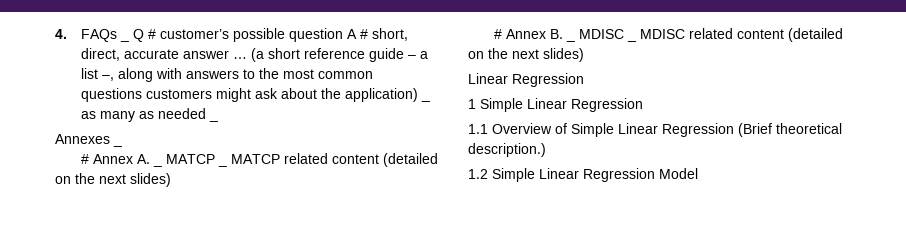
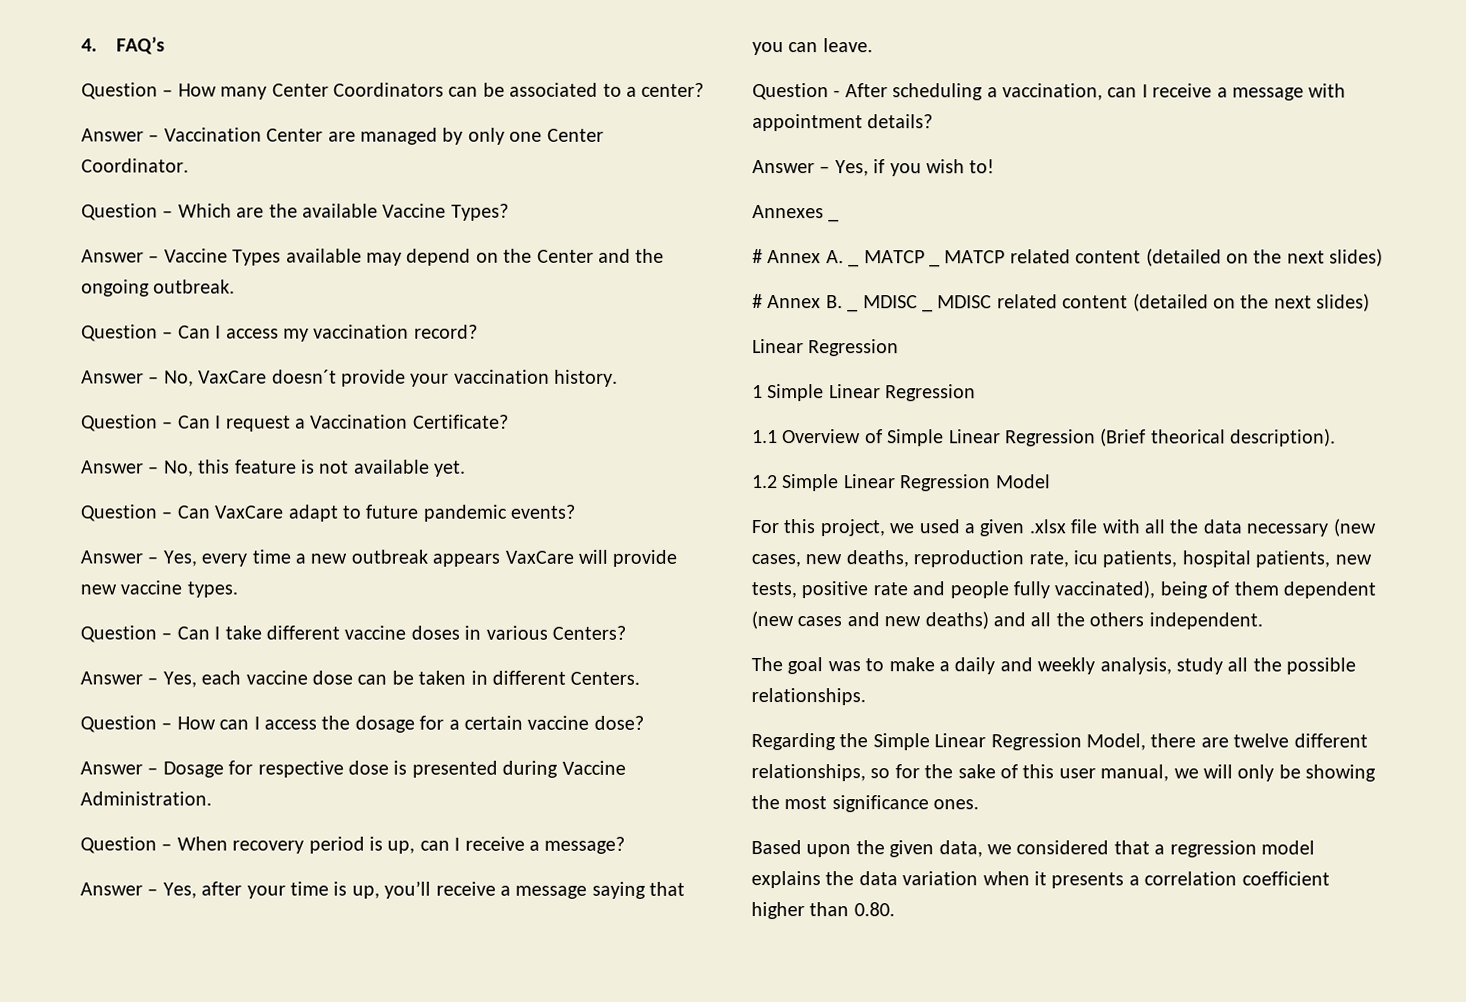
- 4. FAQs _ Q # customer’s possible question A # short, direct, accurate answer … (a short reference guide – a list –, along with answers to the most common questions customers might ask about the application) _ as many as needed _
+ 4. FAQ’s
+ Question – How many Center Coordinators can be associated to a center?
+ Answer – Vaccination Center are managed by only one Center Coordinator.
+ Question – Which are the available Vaccine Types?
+ Answer – Vaccine Types available may depend on the Center and the ongoing outbreak.
+ Question – Can I access my vaccination record?
+ Answer – No, VaxCare doesn´t provide your vaccination history.
+ Question – Can I request a Vaccination Certificate?
+ Answer – No, this feature is not available yet.
+ Question – Can VaxCare adapt to future pandemic events?
+ Answer – Yes, every time a new outbreak appears VaxCare will provide new vaccine types.
+ Question – Can I take different vaccine doses in various Centers?
+ Answer – Yes, each vaccine dose can be taken in different Centers.
+ Question – How can I access the dosage for a certain vaccine dose?
+ Answer – Dosage for respective dose is presented during Vaccine Administration.
+ Question – When recovery period is up, can I receive a message?
+ Answer – Yes, after your time is up, you’ll receive a message saying that you can leave.
+ Question - After scheduling a vaccination, can I receive a message with appointment details?
+ Answer – Yes, if you wish to!
- 1.1 Overview of Simple Linear Regression (Brief theoretical description.)
+ 1.1 Overview of Simple Linear Regression (Brief theorical description).
+ For this project, we used a given .xlsx file with all the data necessary (new cases, new deaths, reproduction rate, icu patients, hospital patients, new tests, positive rate and people fully vaccinated), being of them dependent (new cases and new deaths) and all the others independent.
+ The goal was to make a daily and weekly analysis, study all the possible relationships.
+ Regarding the Simple Linear Regression Model, there are twelve different relationships, so for the sake of this user manual, we will only be showing the most significance ones.
+ Based upon the given data, we considered that a regression model explains the data variation when it presents a correlation coefficient higher than 0.80.

